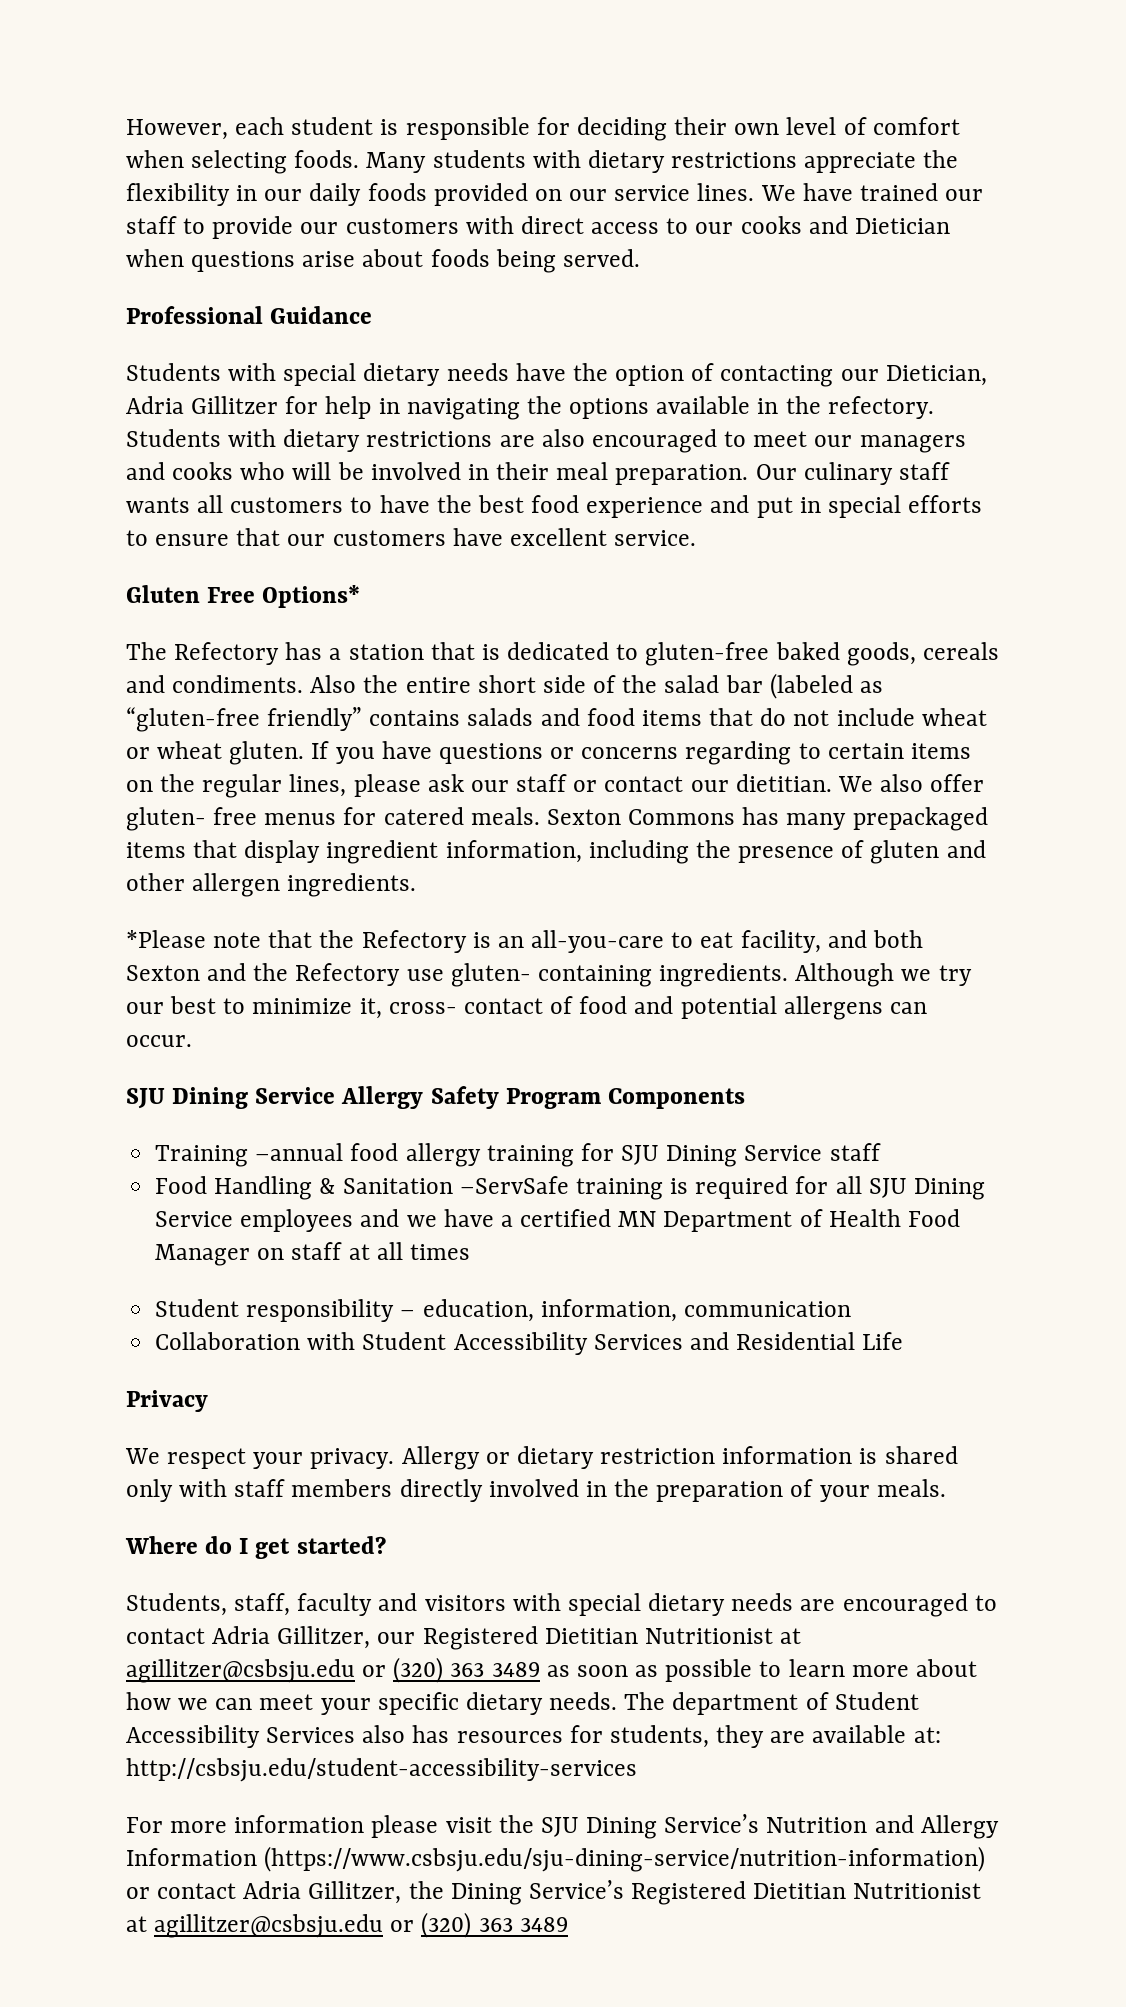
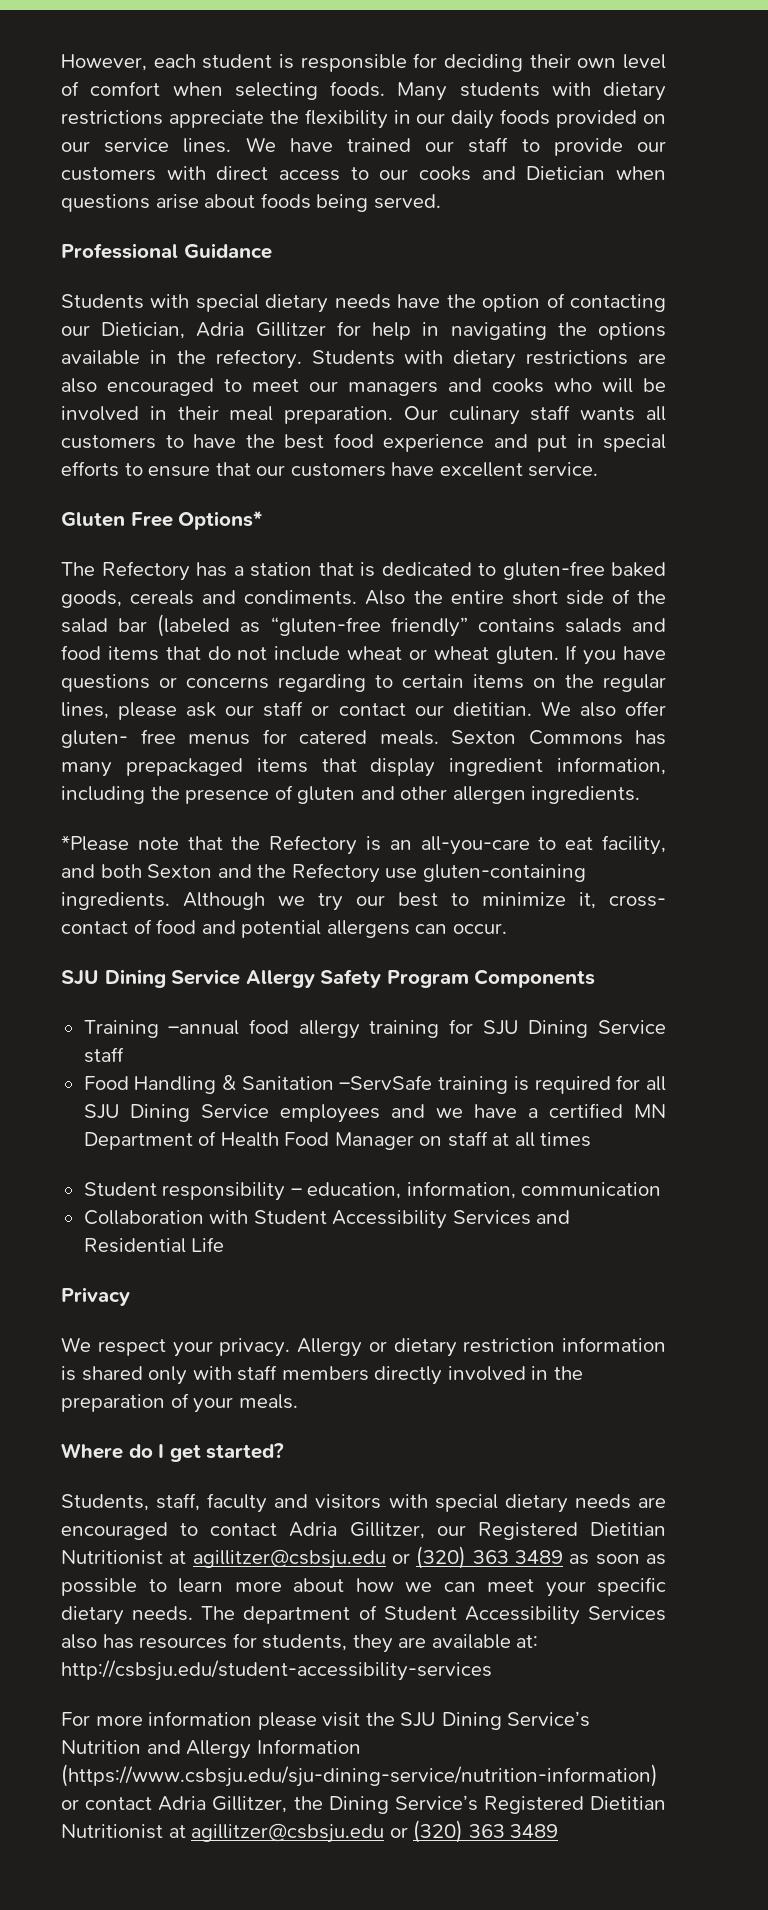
- *Please note that the Refectory is an all-you-care to eat facility, and both Sexton and the Refectory use gluten- containing ingredients.
+ *Please note that the Refectory is an all-you-care to eat facility, and both Sexton and the Refectory use gluten-containing ingredients.

